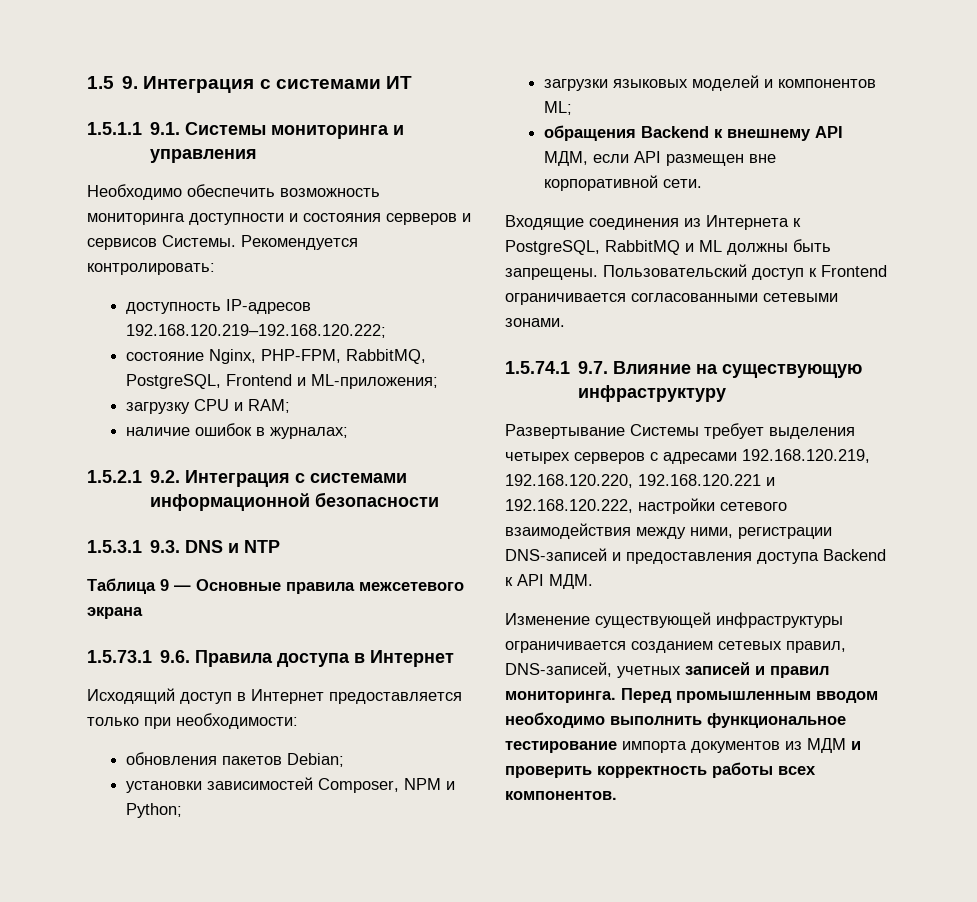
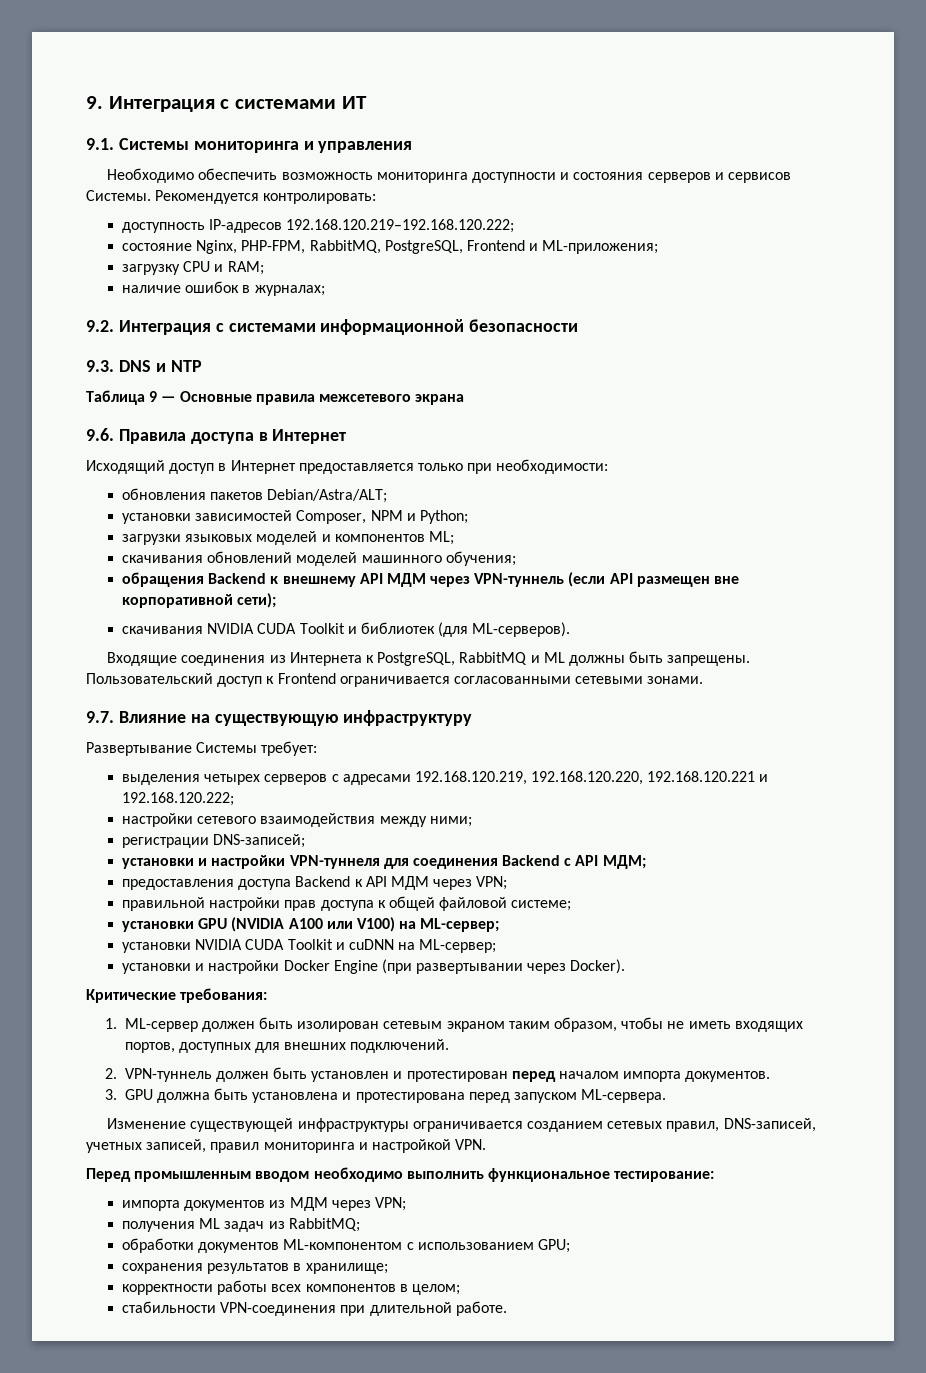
- 1.5 9. Интеграция с системами ИТ
+ 9. Интеграция с системами ИТ
- 1.5.1.1 9.1. Системы мониторинга и управления
+ 9.1. Системы мониторинга и управления
- 1.5.2.1 9.2. Интеграция с системами информационной безопасности
+ 9.2. Интеграция с системами информационной безопасности
- 1.5.3.1 9.3. DNS и NTP
+ 9.3. DNS и NTP
- 1.5.73.1 9.6. Правила доступа в Интернет
+ 9.6. Правила доступа в Интернет
- обновления пакетов Debian;
+ обновления пакетов Debian/Astra/ALT;
+ скачивания обновлений моделей машинного обучения;
- обращения Backend к внешнему API МДМ, если API размещен вне корпоративной сети.
+ обращения Backend к внешнему API МДМ через VPN-туннель (если API размещен вне корпоративной сети);
+ скачивания NVIDIA CUDA Toolkit и библиотек (для ML-серверов).
- 1.5.74.1 9.7. Влияние на существующую инфраструктуру
+ 9.7. Влияние на существующую инфраструктуру
- Развертывание Системы требует выделения четырех серверов с адресами 192.168.120.219, 192.168.120.220, 192.168.120.221 и 192.168.120.222, настройки сетевого взаимодействия между ними, регистрации DNS-записей и предоставления доступа Backend к API МДМ.
+ Развертывание Системы требует:
+ выделения четырех серверов с адресами 192.168.120.219, 192.168.120.220, 192.168.120.221 и 192.168.120.222;
+ настройки сетевого взаимодействия между ними;
+ регистрации DNS-записей;
+ установки и настройки VPN-туннеля для соединения Backend с API МДМ;
+ предоставления доступа Backend к API МДМ через VPN;
+ правильной настройки прав доступа к общей файловой системе;
+ установки GPU (NVIDIA A100 или V100) на ML-сервер;
+ установки NVIDIA CUDA Toolkit и cuDNN на ML-сервер;
+ установки и настройки Docker Engine (при развертывании через Docker).
+ Критические требования:
+ 1. ML-сервер должен быть изолирован сетевым экраном таким образом, чтобы не иметь входящих портов, доступных для внешних подключений.
+ 2. VPN-туннель должен быть установлен и протестирован перед началом импорта документов.
+ 3. GPU должна быть установлена и протестирована перед запуском ML-сервера.
- Изменение существующей инфраструктуры ограничивается созданием сетевых правил, DNS-записей, учетных записей и правил мониторинга. Перед промышленным вводом необходимо выполнить функциональное тестирование импорта документов из МДМ и проверить корректность работы всех компонентов.
+ Изменение существующей инфраструктуры ограничивается созданием сетевых правил, DNS-записей, учетных записей, правил мониторинга и настройкой VPN.
+ Перед промышленным вводом необходимо выполнить функциональное тестирование:
+ импорта документов из МДМ через VPN;
+ получения ML задач из RabbitMQ;
+ обработки документов ML-компонентом с использованием GPU;
+ сохранения результатов в хранилище;
+ корректности работы всех компонентов в целом;
+ стабильности VPN-соединения при длительной работе.

